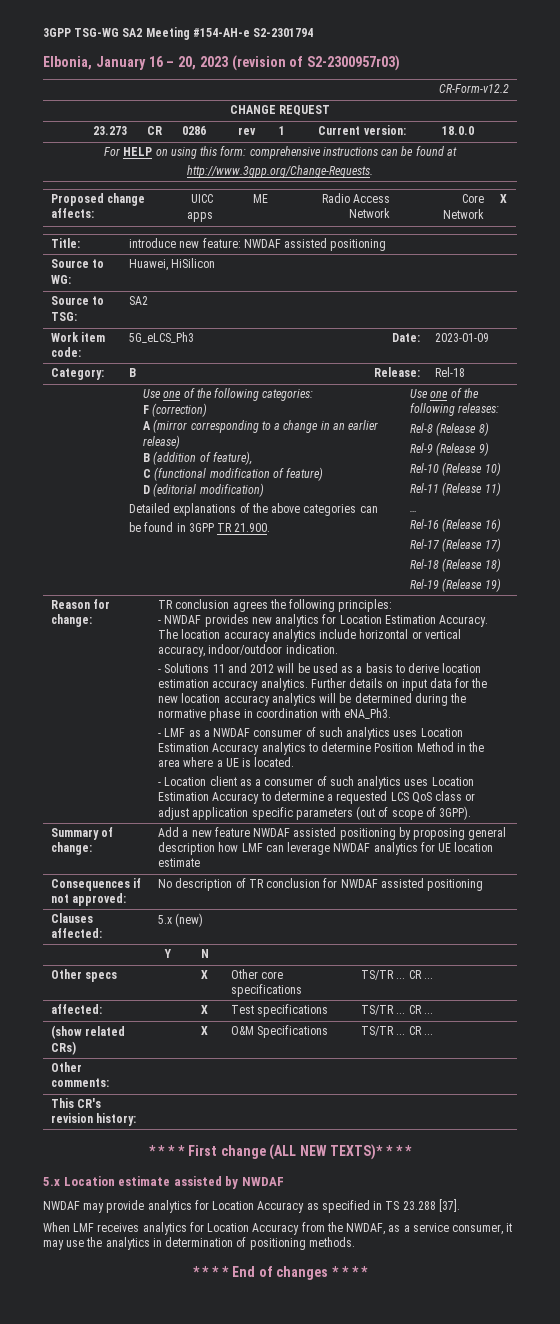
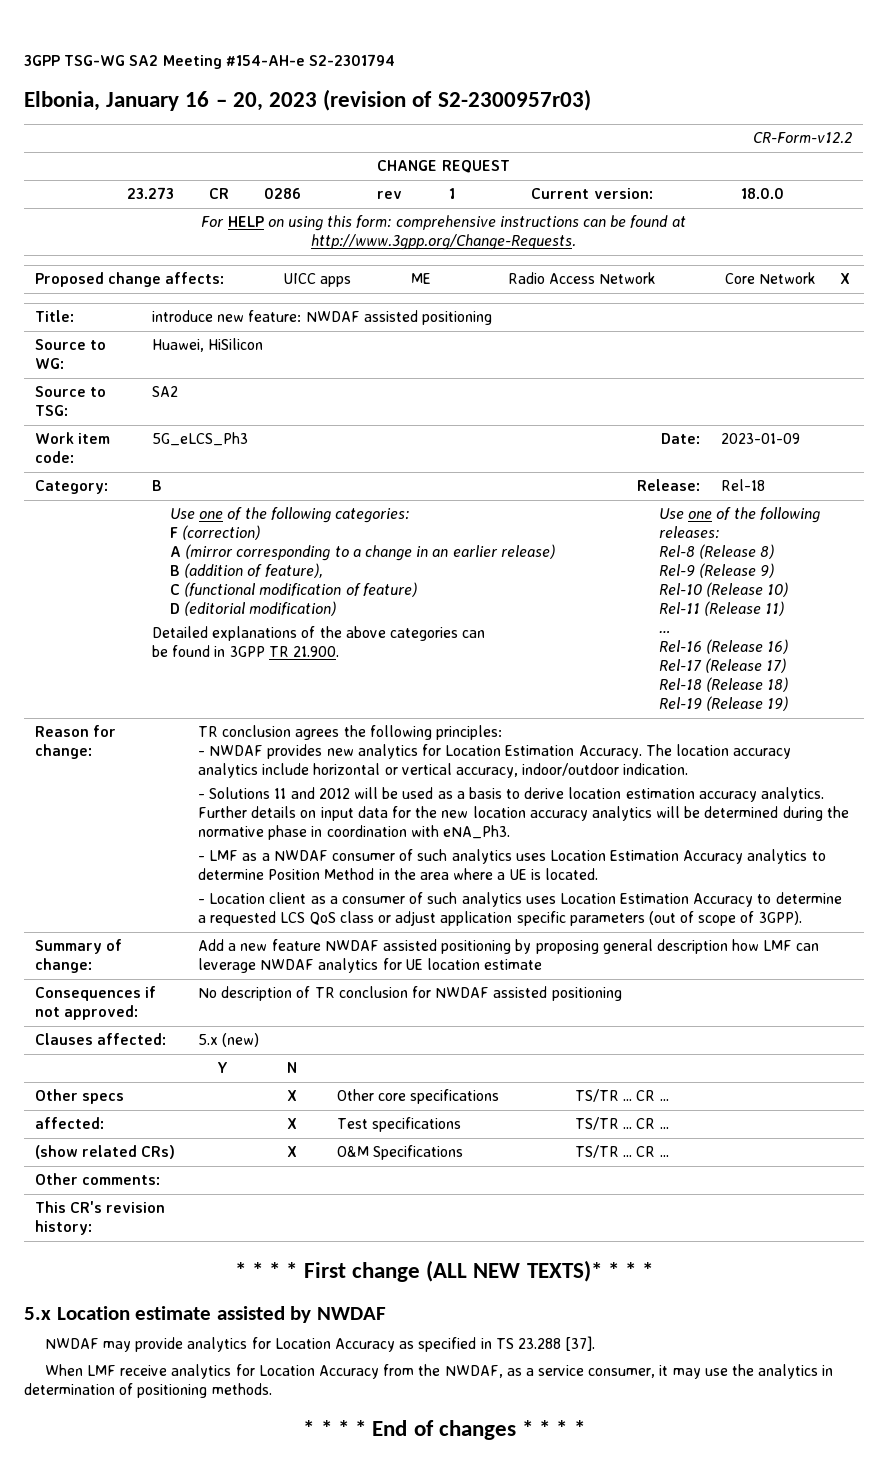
- When LMF receives analytics for Location Accuracy from the NWDAF, as a service consumer, it may use the analytics in determination of positioning methods.
+ When LMF receive analytics for Location Accuracy from the NWDAF, as a service consumer, it may use the analytics in determination of positioning methods.

